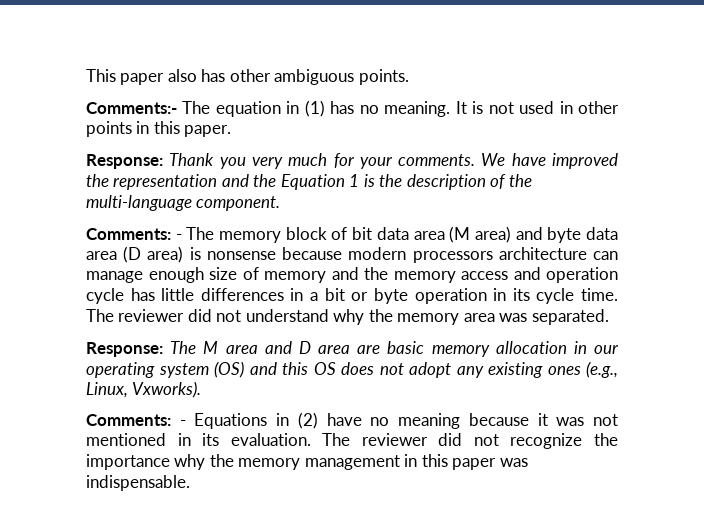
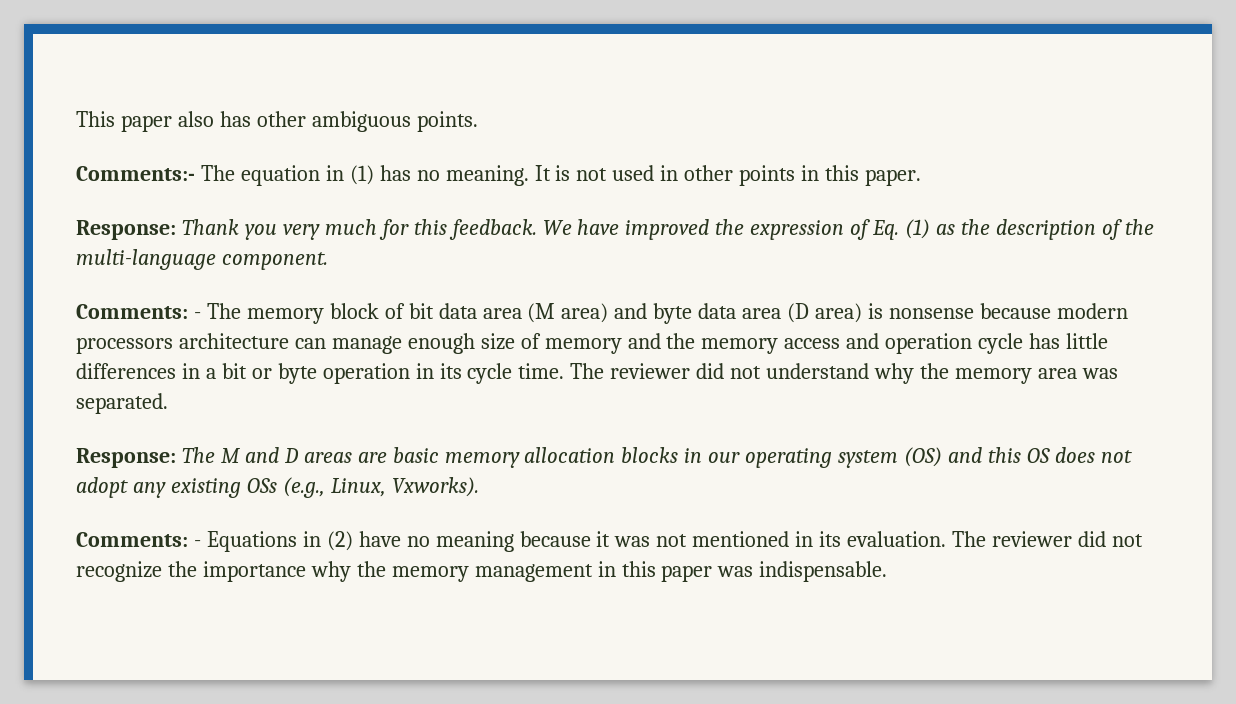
- Response: Thank you very much for your comments.
+ Response: Thank you very much for this feedback.
- We have improved the representation and the Equation 1 is the description of the multi-language component.
+ We have improved the expression of Eq. (1) as the description of the multi-language component.
- Response: The M area and D area are basic memory allocation in our operating system (OS) and this OS does not adopt any existing ones (e.g., Linux, Vxworks).
+ Response: The M and D areas are basic memory allocation blocks in our operating system (OS) and this OS does not adopt any existing OSs (e.g., Linux, Vxworks).

